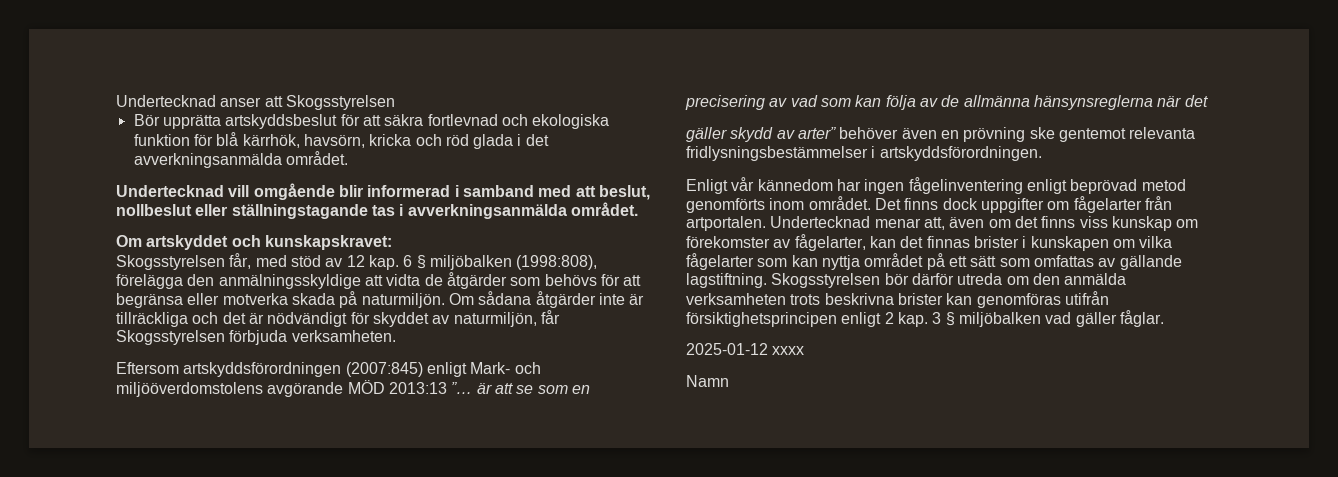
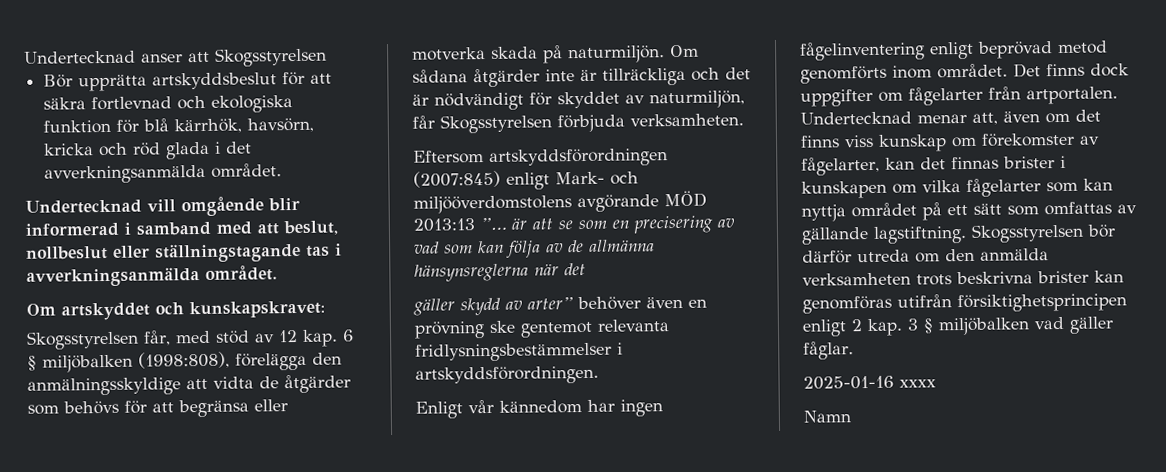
- 2025-01-12 xxxx
+ 2025-01-16 xxxx

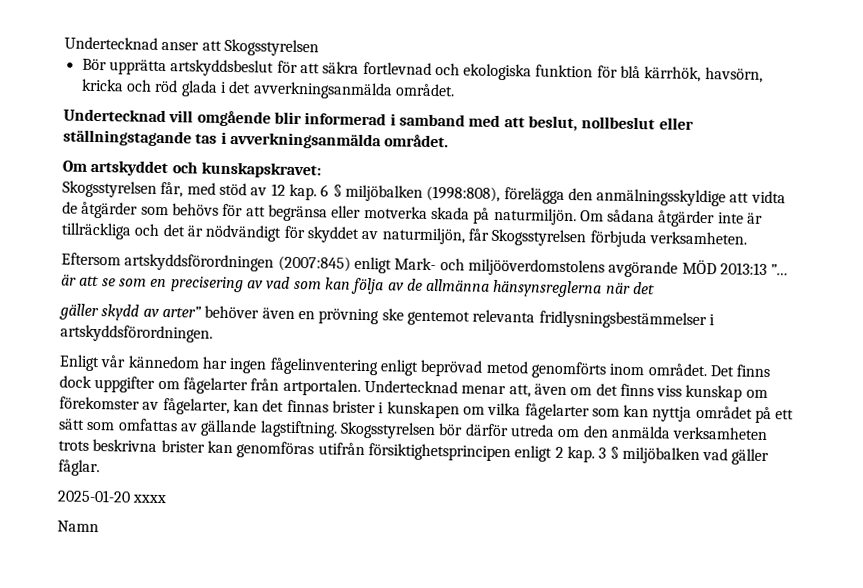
- 2025-01-16 xxxx
+ 2025-01-20 xxxx

